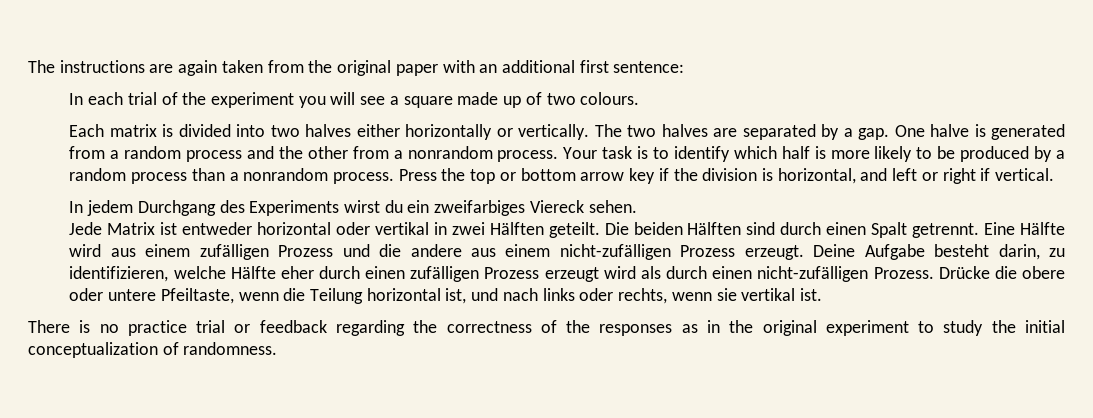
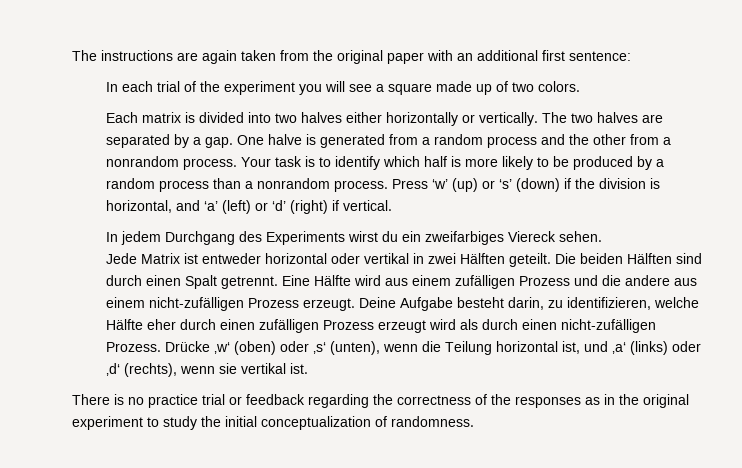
- In each trial of the experiment you will see a square made up of two colours.
+ In each trial of the experiment you will see a square made up of two colors.
- Press the top or bottom arrow key if the division is horizontal, and left or right if vertical.
+ Press ‘w’ (up) or ‘s’ (down) if the division is horizontal, and ‘a’ (left) or ‘d’ (right) if vertical.
- Drücke die obere oder untere Pfeiltaste, wenn die Teilung horizontal ist, und nach links oder rechts, wenn sie vertikal ist.
+ Drücke ‚w‘ (oben) oder ‚s‘ (unten), wenn die Teilung horizontal ist, und ‚a‘ (links) oder ‚d‘ (rechts), wenn sie vertikal ist.

